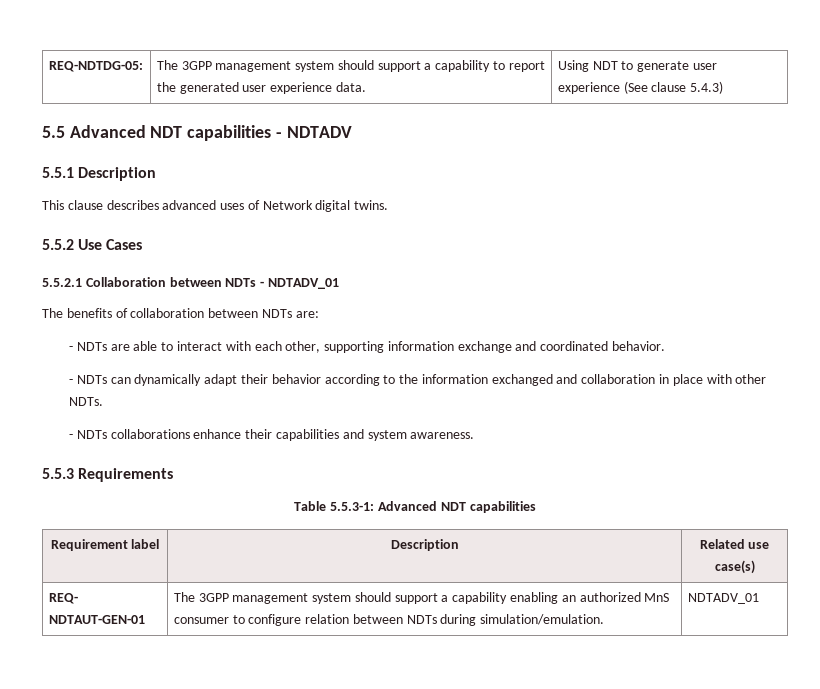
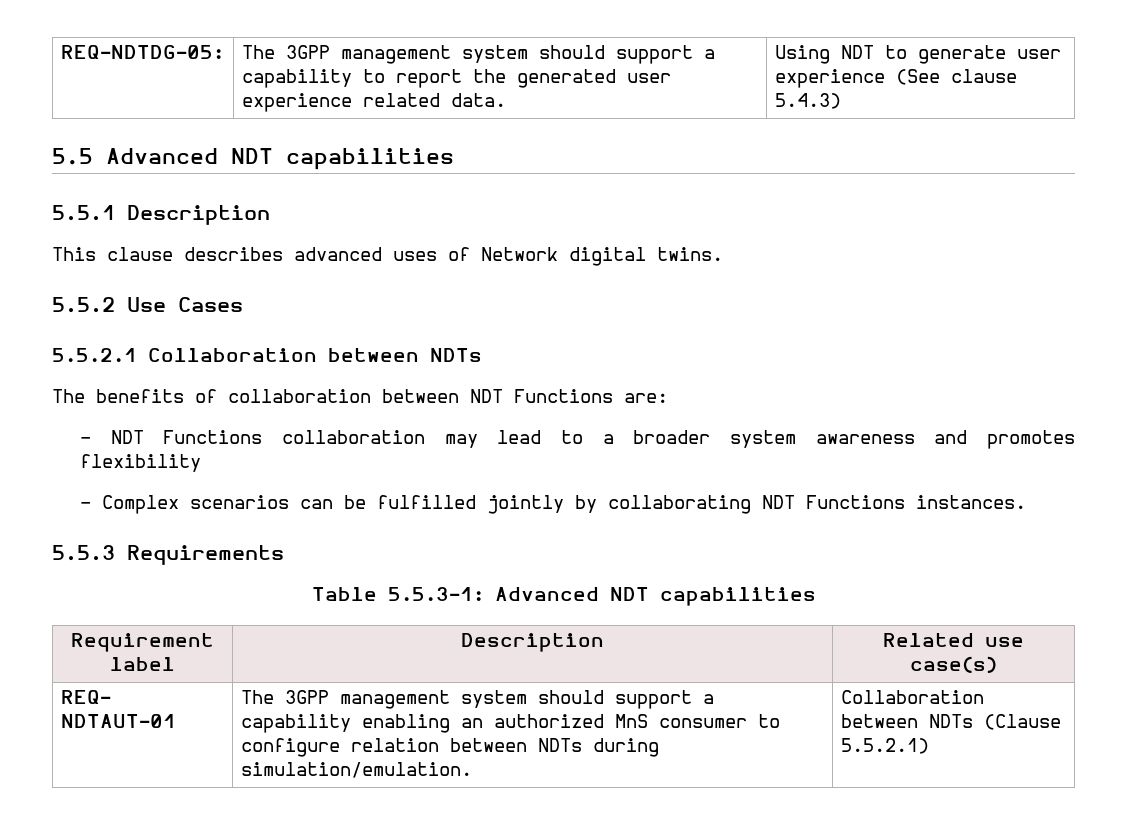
- REQ-NDTDG-05: | The 3GPP management system should support a capability to report the generated user experience data. | Using NDT to generate user experience (See clause 5.4.3)
+ REQ-NDTDG-05: | The 3GPP management system should support a capability to report the generated user experience related data. | Using NDT to generate user experience (See clause 5.4.3)
- 5.5 Advanced NDT capabilities - NDTADV
+ 5.5 Advanced NDT capabilities
- 5.5.2.1 Collaboration between NDTs - NDTADV_01
+ 5.5.2.1 Collaboration between NDTs
- The benefits of collaboration between NDTs are:
+ The benefits of collaboration between NDT Functions are:
- - NDTs are able to interact with each other, supporting information exchange and coordinated behavior.
- - NDTs can dynamically adapt their behavior according to the information exchanged and collaboration in place with other NDTs.
- - NDTs collaborations enhance their capabilities and system awareness.
+ - NDT Functions collaboration may lead to a broader system awareness and promotes flexibility
+ - Complex scenarios can be fulfilled jointly by collaborating NDT Functions instances.
- REQ- NDTAUT-GEN-01 | The 3GPP management system should support a capability enabling an authorized MnS consumer to configure relation between NDTs during simulation/emulation. | NDTADV_01
+ REQ- NDTAUT-01 | The 3GPP management system should support a capability enabling an authorized MnS consumer to configure relation between NDTs during simulation/emulation. | Collaboration between NDTs (Clause 5.5.2.1)

